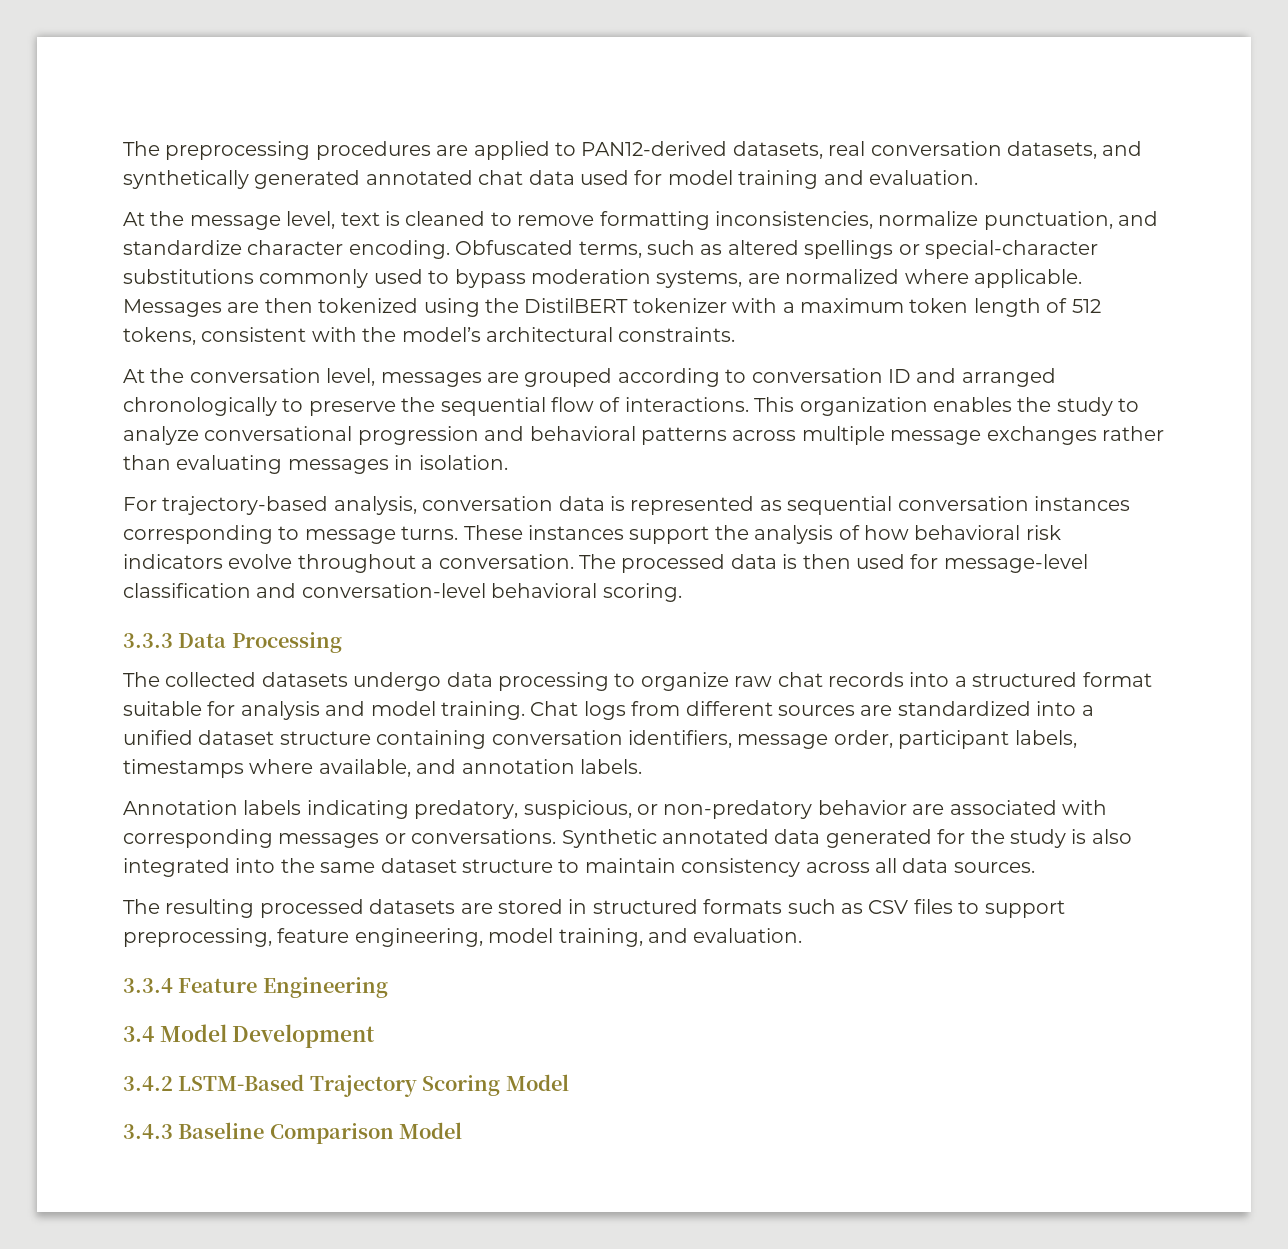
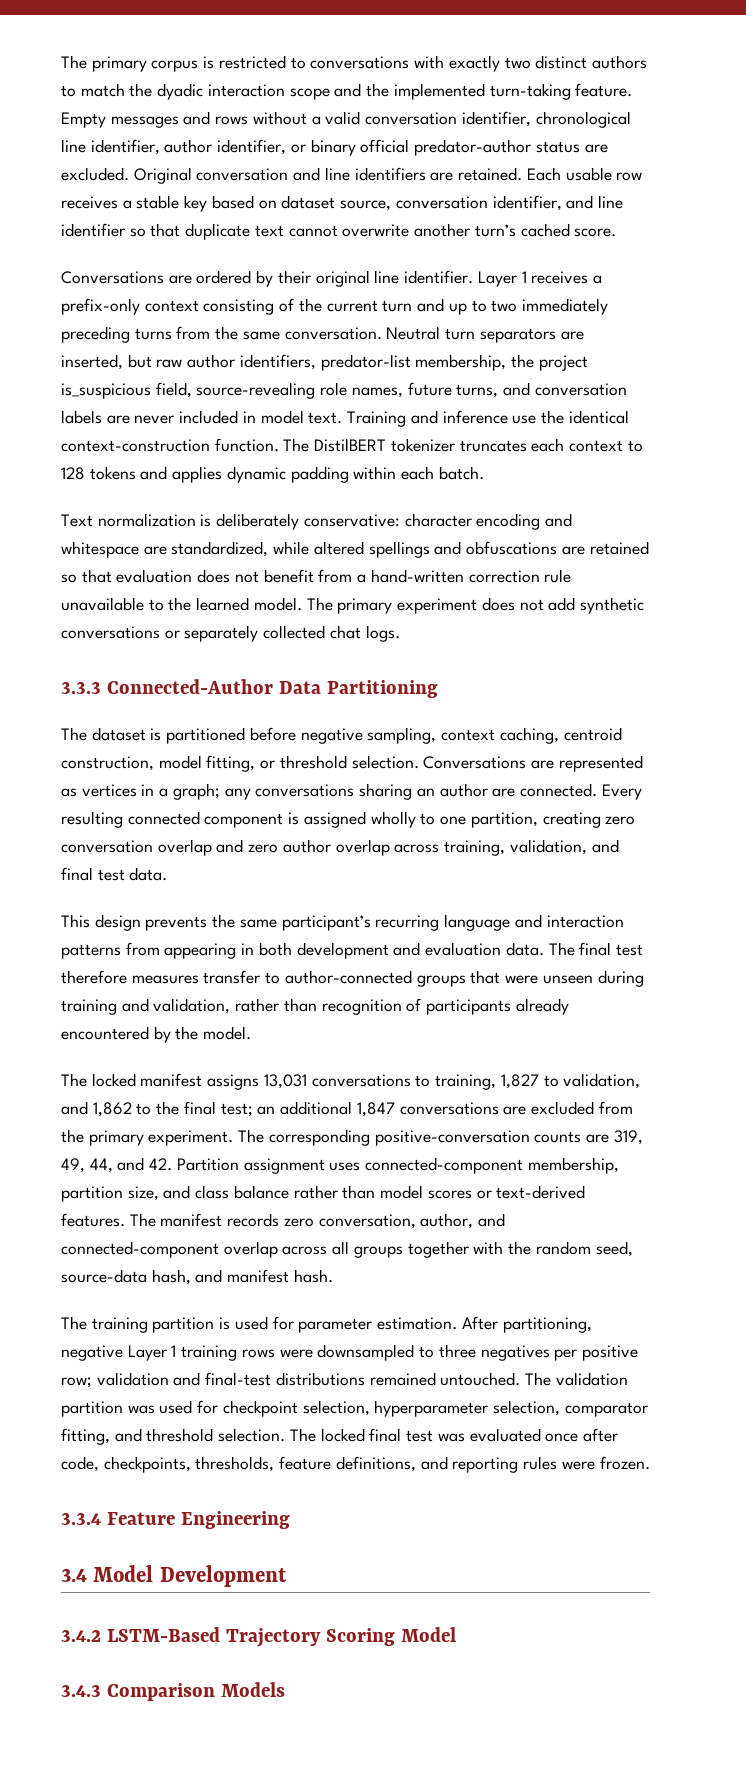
- The preprocessing procedures are applied to PAN12-derived datasets, real conversation datasets, and synthetically generated annotated chat data used for model training and evaluation.
- At the message level, text is cleaned to remove formatting inconsistencies, normalize punctuation, and standardize character encoding. Obfuscated terms, such as altered spellings or special-character substitutions commonly used to bypass moderation systems, are normalized where applicable. Messages are then tokenized using the DistilBERT tokenizer with a maximum token length of 512 tokens, consistent with the model’s architectural constraints.
- At the conversation level, messages are grouped according to conversation ID and arranged chronologically to preserve the sequential flow of interactions. This organization enables the study to analyze conversational progression and behavioral patterns across multiple message exchanges rather than evaluating messages in isolation.
- For trajectory-based analysis, conversation data is represented as sequential conversation instances corresponding to message turns. These instances support the analysis of how behavioral risk indicators evolve throughout a conversation. The processed data is then used for message-level classification and conversation-level behavioral scoring.
- 3.3.3 Data Processing
- The collected datasets undergo data processing to organize raw chat records into a structured format suitable for analysis and model training. Chat logs from different sources are standardized into a unified dataset structure containing conversation identifiers, message order, participant labels, timestamps where available, and annotation labels.
- Annotation labels indicating predatory, suspicious, or non-predatory behavior are associated with corresponding messages or conversations. Synthetic annotated data generated for the study is also integrated into the same dataset structure to maintain consistency across all data sources.
- The resulting processed datasets are stored in structured formats such as CSV files to support preprocessing, feature engineering, model training, and evaluation.
+ The primary corpus is restricted to conversations with exactly two distinct authors to match the dyadic interaction scope and the implemented turn-taking feature. Empty messages and rows without a valid conversation identifier, chronological line identifier, author identifier, or binary official predator-author status are excluded. Original conversation and line identifiers are retained. Each usable row receives a stable key based on dataset source, conversation identifier, and line identifier so that duplicate text cannot overwrite another turn’s cached score.
+ Conversations are ordered by their original line identifier. Layer 1 receives a prefix-only context consisting of the current turn and up to two immediately preceding turns from the same conversation. Neutral turn separators are inserted, but raw author identifiers, predator-list membership, the project is_suspicious field, source-revealing role names, future turns, and conversation labels are never included in model text. Training and inference use the identical context-construction function. The DistilBERT tokenizer truncates each context to 128 tokens and applies dynamic padding within each batch.
+ Text normalization is deliberately conservative: character encoding and whitespace are standardized, while altered spellings and obfuscations are retained so that evaluation does not benefit from a hand-written correction rule unavailable to the learned model. The primary experiment does not add synthetic conversations or separately collected chat logs.
+ 3.3.3 Connected-Author Data Partitioning
+ The dataset is partitioned before negative sampling, context caching, centroid construction, model fitting, or threshold selection. Conversations are represented as vertices in a graph; any conversations sharing an author are connected. Every resulting connected component is assigned wholly to one partition, creating zero conversation overlap and zero author overlap across training, validation, and final test data.
+ This design prevents the same participant’s recurring language and interaction patterns from appearing in both development and evaluation data. The final test therefore measures transfer to author-connected groups that were unseen during training and validation, rather than recognition of participants already encountered by the model.
+ The locked manifest assigns 13,031 conversations to training, 1,827 to validation, and 1,862 to the final test; an additional 1,847 conversations are excluded from the primary experiment. The corresponding positive-conversation counts are 319, 49, 44, and 42. Partition assignment uses connected-component membership, partition size, and class balance rather than model scores or text-derived features. The manifest records zero conversation, author, and connected-component overlap across all groups together with the random seed, source-data hash, and manifest hash.
+ The training partition is used for parameter estimation. After partitioning, negative Layer 1 training rows were downsampled to three negatives per positive row; validation and final-test distributions remained untouched. The validation partition was used for checkpoint selection, hyperparameter selection, comparator fitting, and threshold selection. The locked final test was evaluated once after code, checkpoints, thresholds, feature definitions, and reporting rules were frozen.
- 3.4.3 Baseline Comparison Model
+ 3.4.3 Comparison Models

